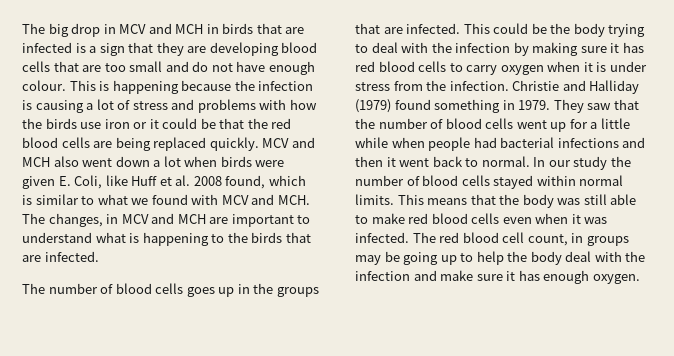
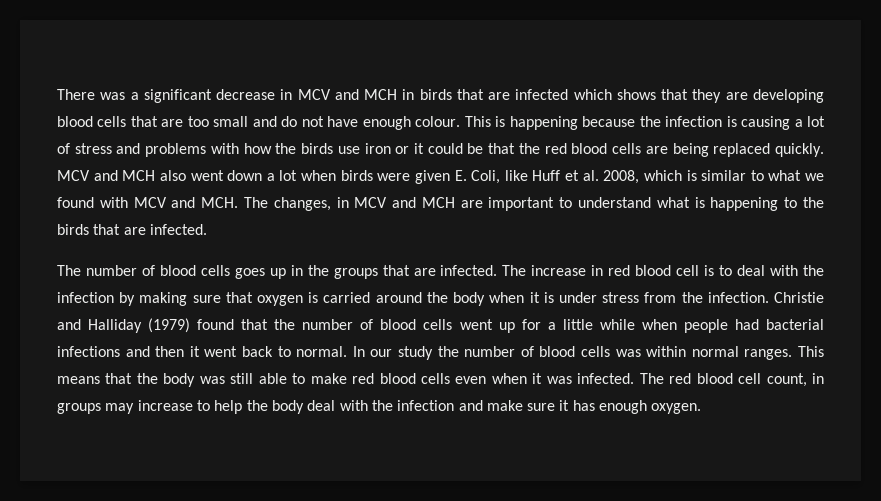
- The big drop in MCV and MCH in birds that are infected is a sign that they are developing blood cells that are too small and do not have enough colour.
+ There was a significant decrease in MCV and MCH in birds that are infected which shows that they are developing blood cells that are too small and do not have enough colour.
- MCV and MCH also went down a lot when birds were given E. Coli, like Huff et al. 2008 found, which is similar to what we found with MCV and MCH. The changes, in MCV and MCH are important to understand what is happening to the birds that are infected.
+ MCV and MCH also went down a lot when birds were given E. Coli, like Huff et al. 2008, which is similar to what we found with MCV and MCH. The changes, in MCV and MCH are important to understand what is happening to the birds that are infected.
- This could be the body trying to deal with the infection by making sure it has red blood cells to carry oxygen when it is under stress from the infection.
+ The increase in red blood cell is to deal with the infection by making sure that oxygen is carried around the body when it is under stress from the infection.
- Christie and Halliday (1979) found something in 1979. They saw that the number of blood cells went up for a little while when people had bacterial infections and then it went back to normal.
+ Christie and Halliday (1979) found that the number of blood cells went up for a little while when people had bacterial infections and then it went back to normal.
- In our study the number of blood cells stayed within normal limits.
+ In our study the number of blood cells was within normal ranges.
- The red blood cell count, in groups may be going up to help the body deal with the infection and make sure it has enough oxygen.
+ The red blood cell count, in groups may increase to help the body deal with the infection and make sure it has enough oxygen.

